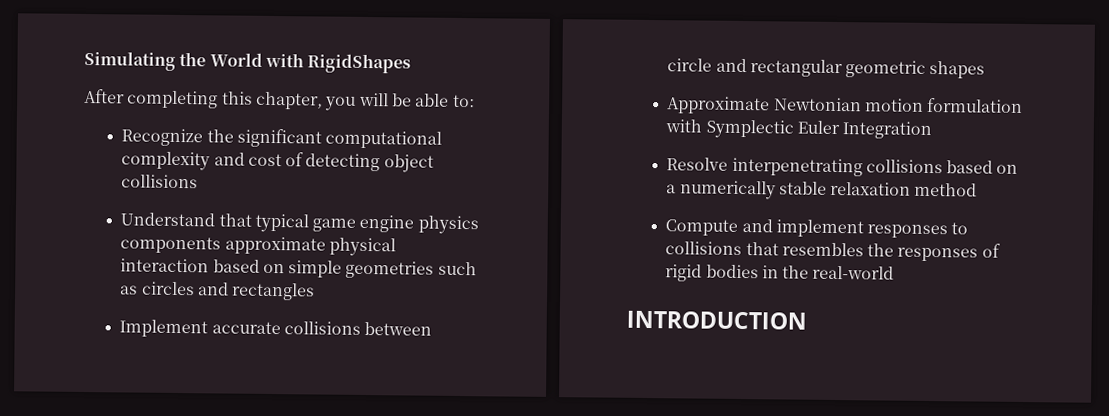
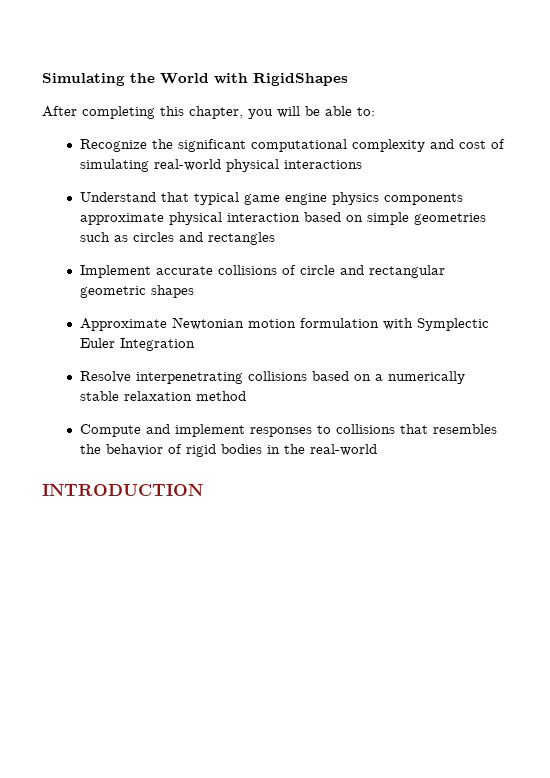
- Recognize the significant computational complexity and cost of detecting object collisions
+ Recognize the significant computational complexity and cost of simulating real-world physical interactions
- Implement accurate collisions between circle and rectangular geometric shapes
+ Implement accurate collisions of circle and rectangular geometric shapes
- Compute and implement responses to collisions that resembles the responses of rigid bodies in the real-world
+ Compute and implement responses to collisions that resembles the behavior of rigid bodies in the real-world

